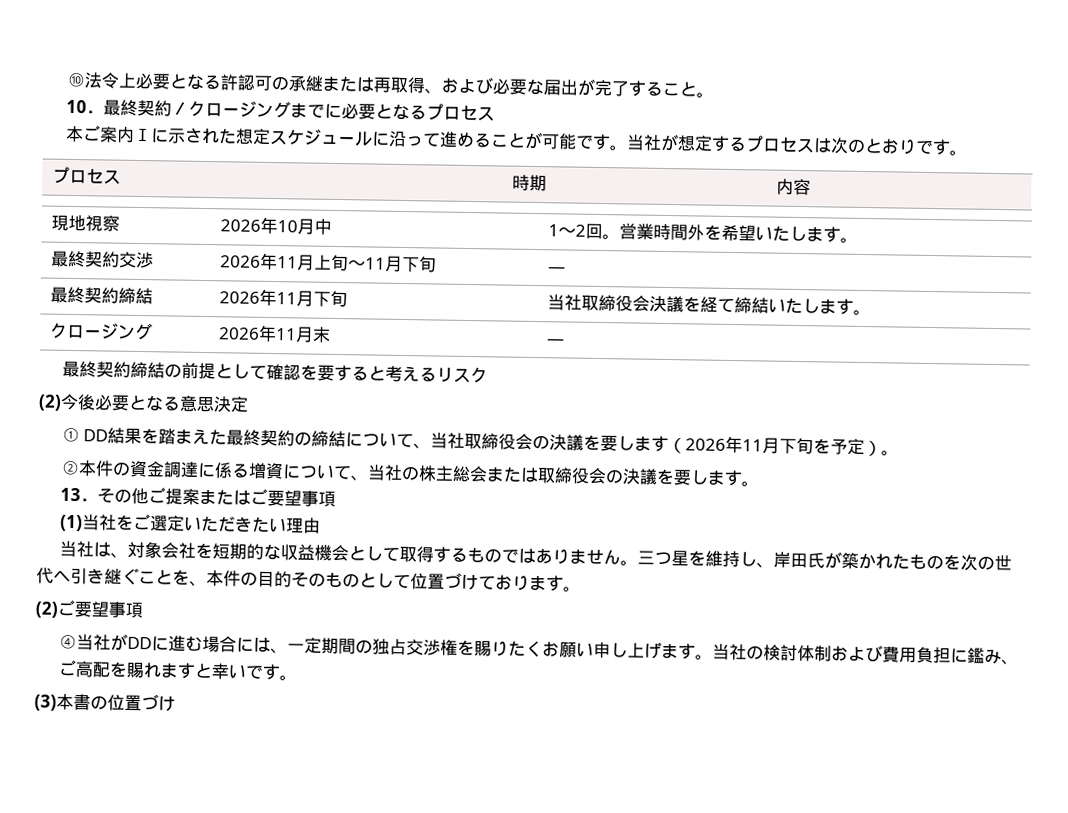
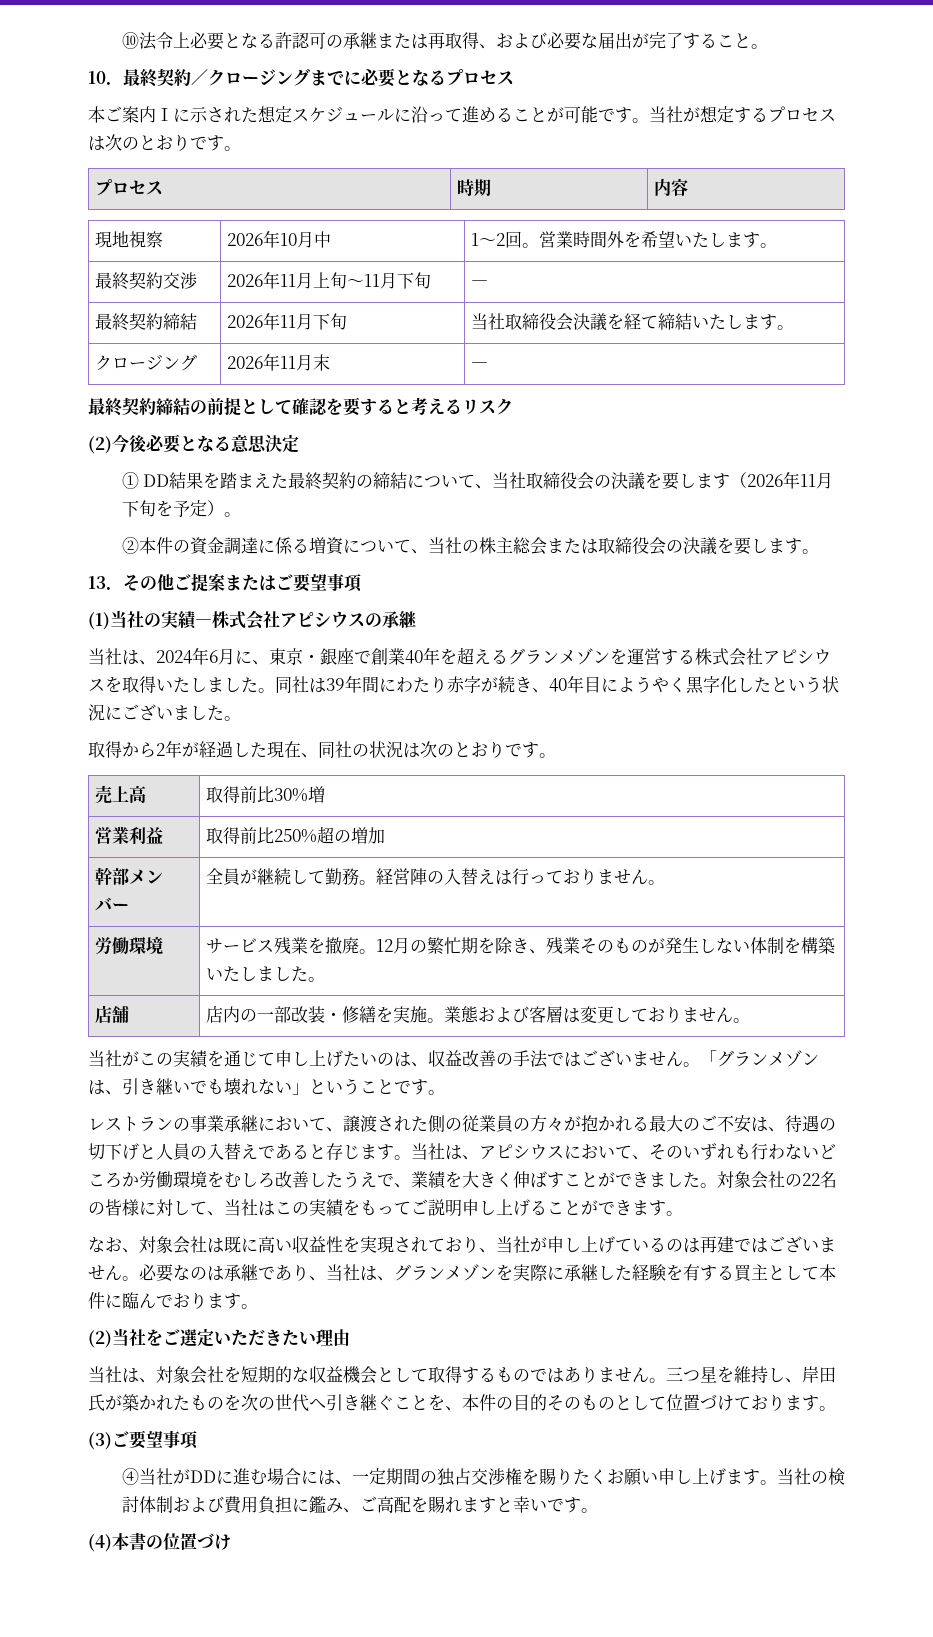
- (1)当社をご選定いただきたい理由
+ (1)当社の実績―株式会社アピシウスの承継
+ 当社は、2024年6月に、東京・銀座で創業40年を超えるグランメゾンを運営する株式会社アピシウスを取得いたしました。同社は39年間にわたり赤字が続き、40年目にようやく黒字化したという状況にございました。
+ 取得から2年が経過した現在、同社の状況は次のとおりです。
+ 売上高 | 取得前比30%増
+ 営業利益 | 取得前比250%超の増加
+ 幹部メンバー | 全員が継続して勤務。経営陣の入替えは行っておりません。
+ 労働環境 | サービス残業を撤廃。12月の繁忙期を除き、残業そのものが発生しない体制を構築いたしました。
+ 店舗 | 店内の一部改装・修繕を実施。業態および客層は変更しておりません。
+ 当社がこの実績を通じて申し上げたいのは、収益改善の手法ではございません。「グランメゾンは、引き継いでも壊れない」ということです。
+ レストランの事業承継において、譲渡された側の従業員の方々が抱かれる最大のご不安は、待遇の切下げと人員の入替えであると存じます。当社は、アピシウスにおいて、そのいずれも行わないどころか労働環境をむしろ改善したうえで、業績を大きく伸ばすことができました。対象会社の22名の皆様に対して、当社はこの実績をもってご説明申し上げることができます。
+ なお、対象会社は既に高い収益性を実現されており、当社が申し上げているのは再建ではございません。必要なのは承継であり、当社は、グランメゾンを実際に承継した経験を有する買主として本件に臨んでおります。
+ (2)当社をご選定いただきたい理由
- (2)ご要望事項
+ (3)ご要望事項
- (3)本書の位置づけ
+ (4)本書の位置づけ

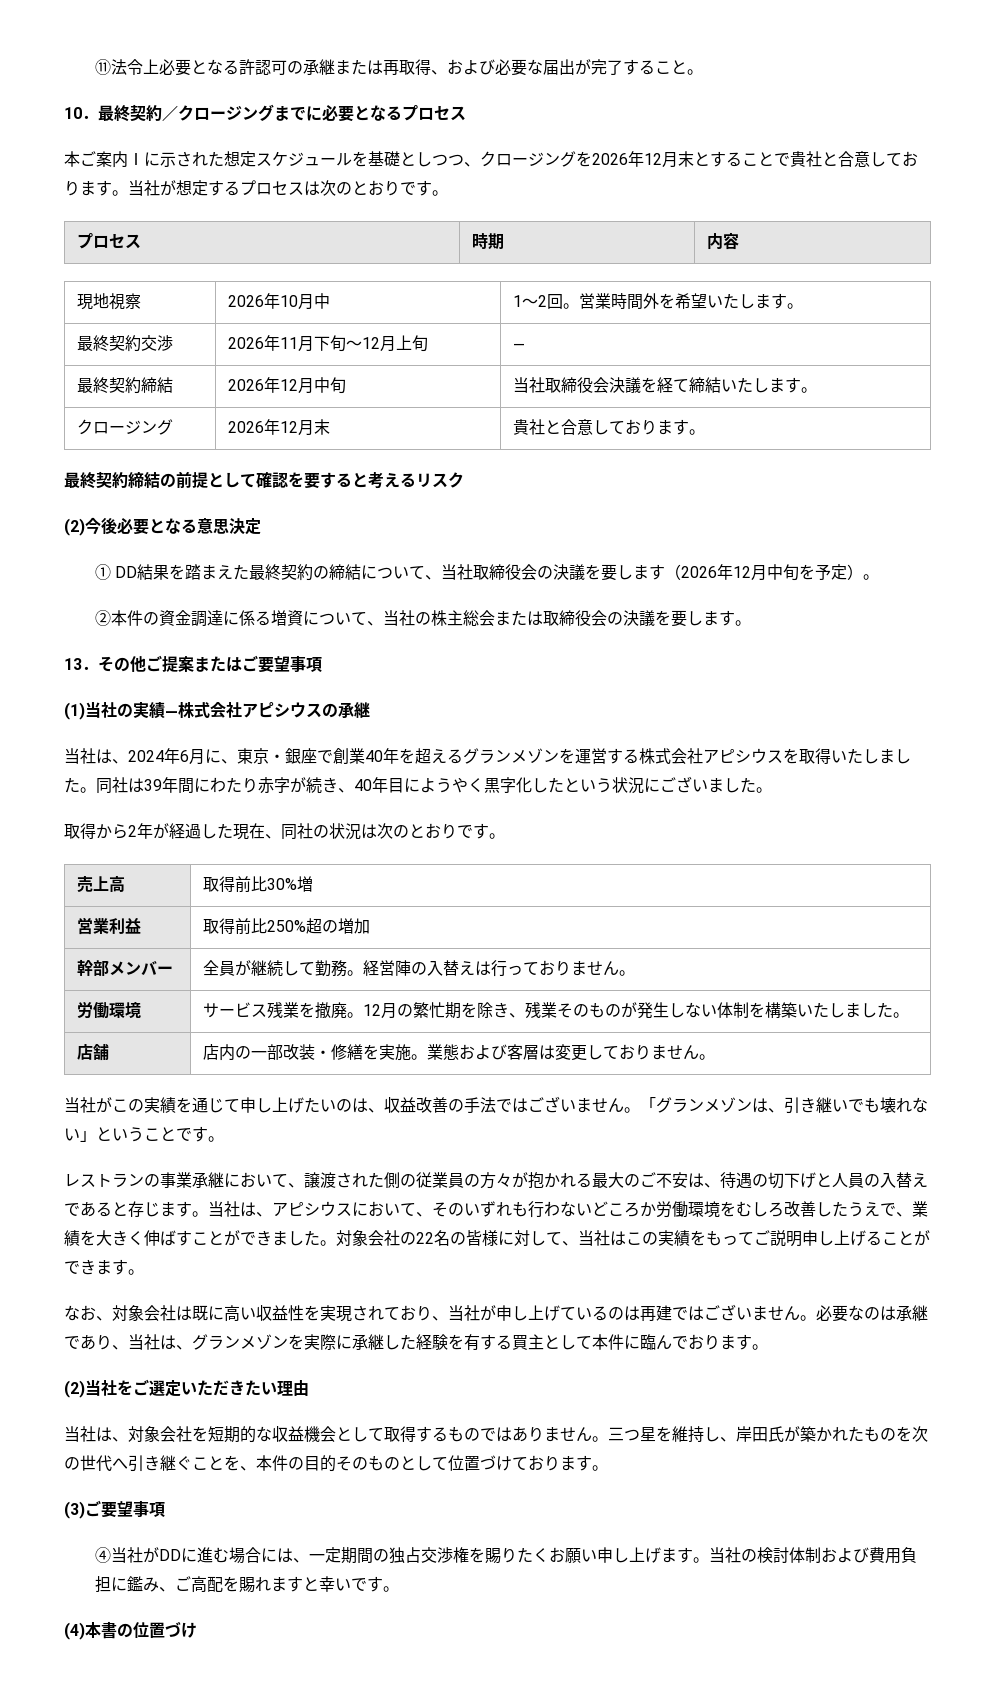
- ⑩法令上必要となる許認可の承継または再取得、および必要な届出が完了すること。
+ ⑪法令上必要となる許認可の承継または再取得、および必要な届出が完了すること。
- 本ご案内Ⅰに示された想定スケジュールに沿って進めることが可能です。
+ 本ご案内Ⅰに示された想定スケジュールを基礎としつつ、クロージングを2026年12月末とすることで貴社と合意しております。
- 最終契約交渉 | 2026年11月上旬〜11月下旬 | ―
+ 最終契約交渉 | 2026年11月下旬〜12月上旬 | ―
- 最終契約締結 | 2026年11月下旬 | 当社取締役会決議を経て締結いたします。
+ 最終契約締結 | 2026年12月中旬 | 当社取締役会決議を経て締結いたします。
- クロージング | 2026年11月末 | ―
+ クロージング | 2026年12月末 | 貴社と合意しております。
- ① DD結果を踏まえた最終契約の締結について、当社取締役会の決議を要します（2026年11月下旬を予定）。
+ ① DD結果を踏まえた最終契約の締結について、当社取締役会の決議を要します（2026年12月中旬を予定）。

